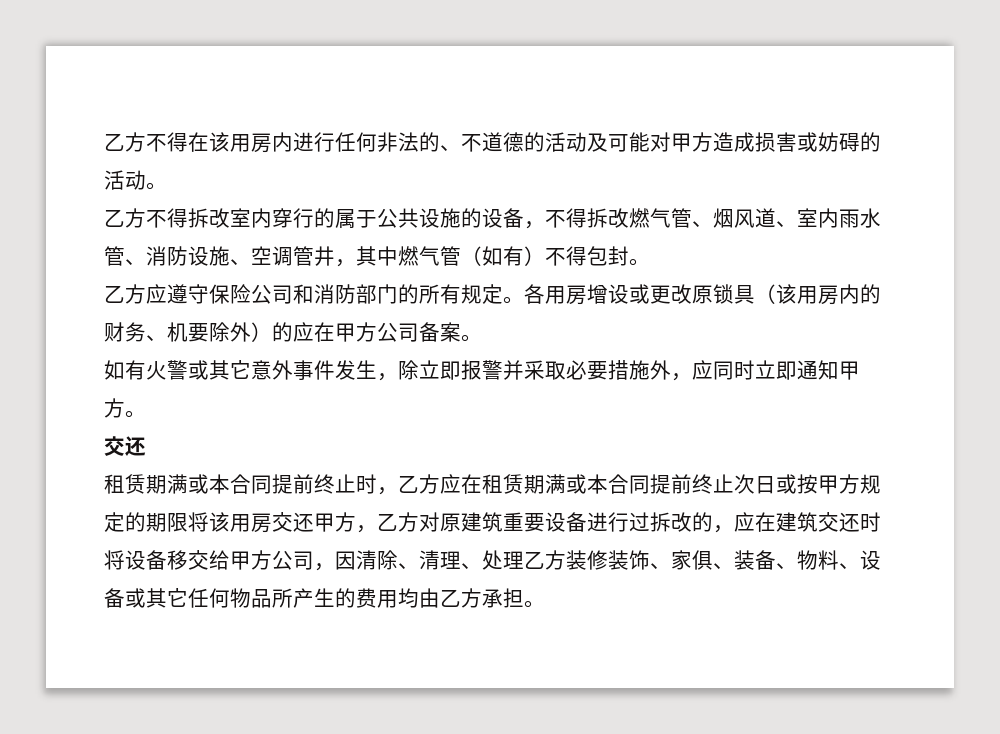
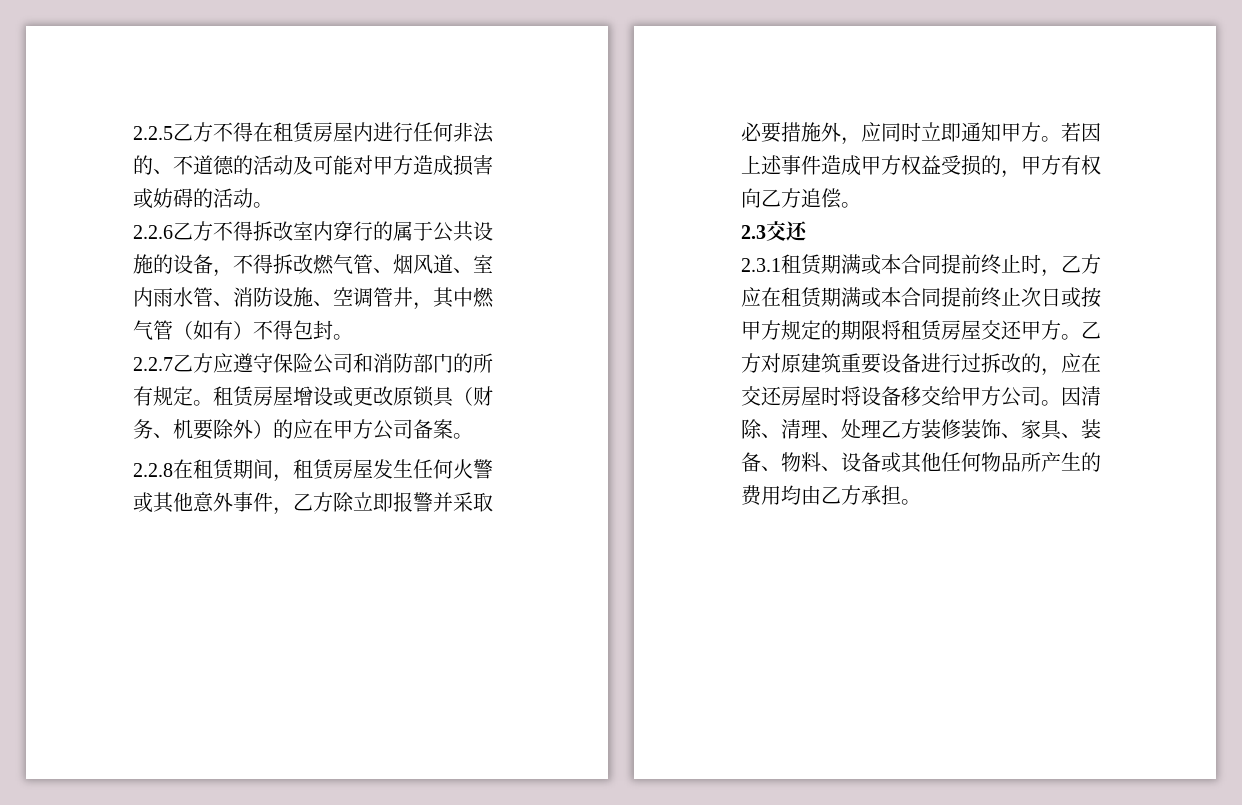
- 乙方不得在该用房内进行任何非法的、不道德的活动及可能对甲方造成损害或妨碍的活动。
+ 2.2.5乙方不得在租赁房屋内进行任何非法的、不道德的活动及可能对甲方造成损害或妨碍的活动。
- 乙方不得拆改室内穿行的属于公共设施的设备，不得拆改燃气管、烟风道、室内雨水管、消防设施、空调管井，其中燃气管（如有）不得包封。
+ 2.2.6乙方不得拆改室内穿行的属于公共设施的设备，不得拆改燃气管、烟风道、室内雨水管、消防设施、空调管井，其中燃气管（如有）不得包封。
- 乙方应遵守保险公司和消防部门的所有规定。
+ 2.2.7乙方应遵守保险公司和消防部门的所有规定。
- 各用房增设或更改原锁具（该用房内的财务、机要除外）的应在甲方公司备案。
+ 租赁房屋增设或更改原锁具（财务、机要除外）的应在甲方公司备案。
- 如有火警或其它意外事件发生，除立即报警并采取必要措施外，应同时立即通知甲方。
- 交还
+ 2.2.8在租赁期间，租赁房屋发生任何火警或其他意外事件，乙方除立即报警并采取必要措施外，应同时立即通知甲方。若因上述事件造成甲方权益受损的，甲方有权向乙方追偿。
+ 2.3交还
- 租赁期满或本合同提前终止时，乙方应在租赁期满或本合同提前终止次日或按甲方规定的期限将该用房交还甲方，乙方对原建筑重要设备进行过拆改的，应在建筑交还时将设备移交给甲方公司，因清除、清理、处理乙方装修装饰、家俱、装备、物料、设备或其它任何物品所产生的费用均由乙方承担。
+ 2.3.1租赁期满或本合同提前终止时，乙方应在租赁期满或本合同提前终止次日或按甲方规定的期限将租赁房屋交还甲方。乙方对原建筑重要设备进行过拆改的，应在交还房屋时将设备移交给甲方公司。因清除、清理、处理乙方装修装饰、家具、装备、物料、设备或其他任何物品所产生的费用均由乙方承担。

